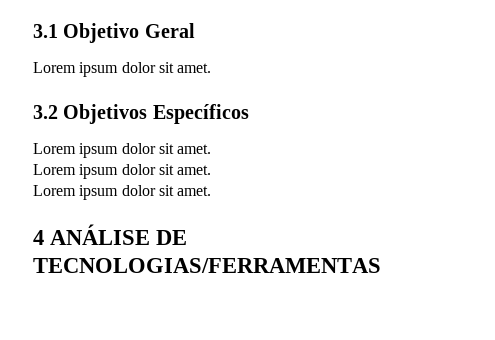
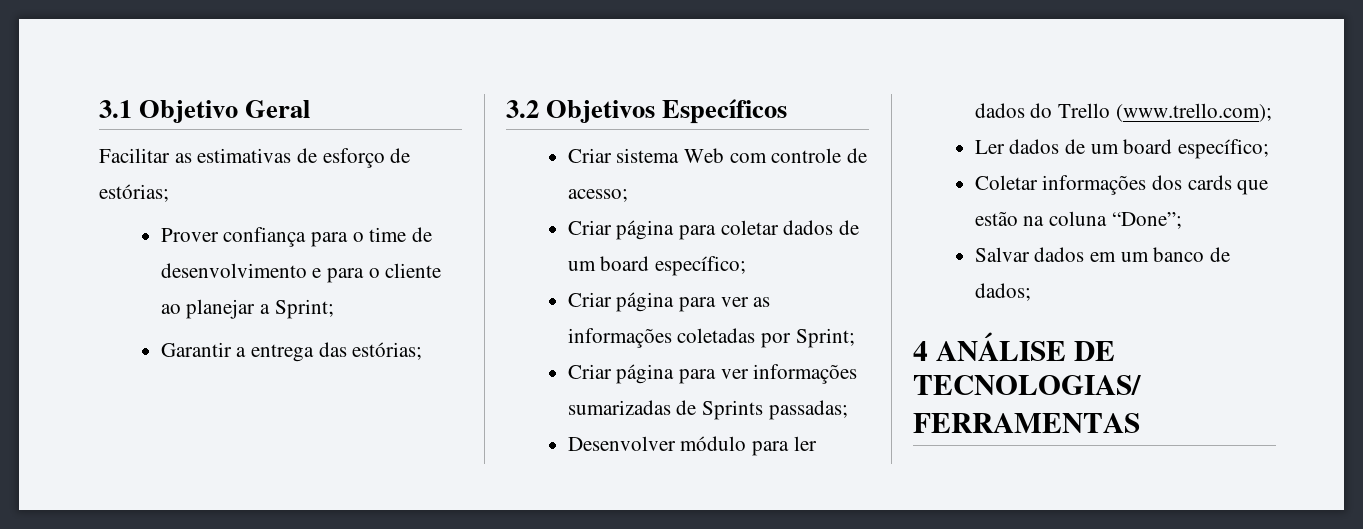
  3.1 Objetivo Geral
- Lorem ipsum dolor sit amet.
+ Facilitar as estimativas de esforço de estórias;
+ Prover confiança para o time de desenvolvimento e para o cliente ao planejar a Sprint;
+ Garantir a entrega das estórias;
  3.2 Objetivos Específicos
- Lorem ipsum dolor sit amet.
- Lorem ipsum dolor sit amet.
- Lorem ipsum dolor sit amet.
+ Criar sistema Web com controle de acesso;
+ Criar página para coletar dados de um board específico;
+ Criar página para ver as informações coletadas por Sprint;
+ Criar página para ver informações sumarizadas de Sprints passadas;
+ Desenvolver módulo para ler dados do Trello (www.trello.com);
+ Ler dados de um board específico;
+ Coletar informações dos cards que estão na coluna “Done”;
+ Salvar dados em um banco de dados;

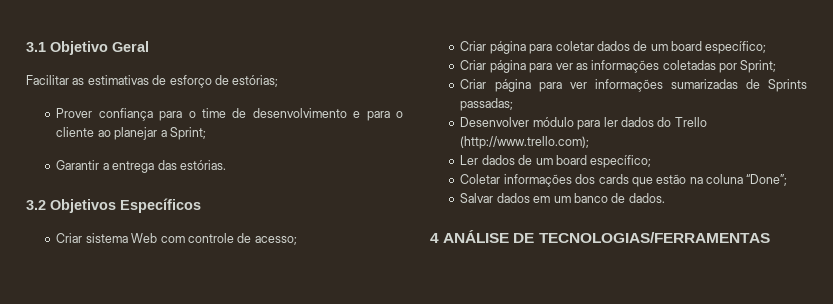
- Garantir a entrega das estórias;
+ Garantir a entrega das estórias.
- Desenvolver módulo para ler dados do Trello (www.trello.com);
+ Desenvolver módulo para ler dados do Trello (http://www.trello.com);
- Salvar dados em um banco de dados;
+ Salvar dados em um banco de dados.

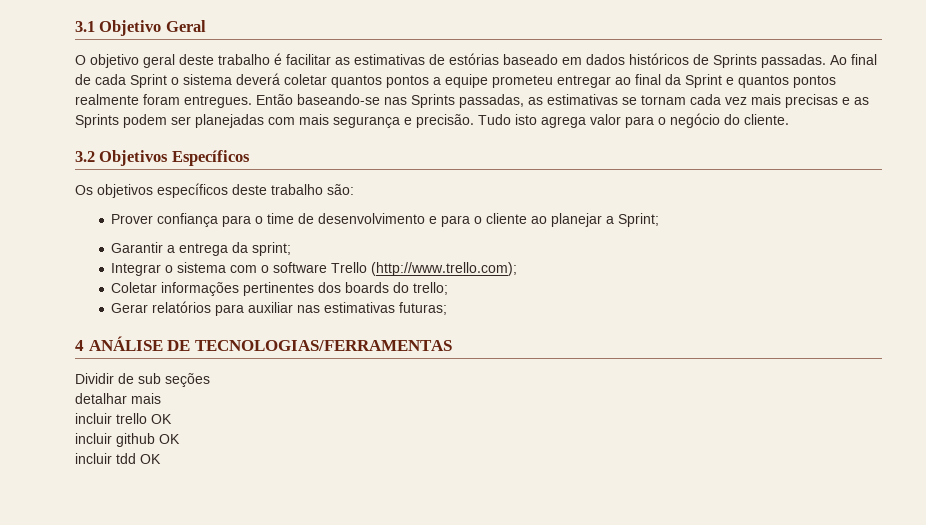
- Facilitar as estimativas de esforço de estórias;
+ O objetivo geral deste trabalho é facilitar as estimativas de estórias baseado em dados históricos de Sprints passadas. Ao final de cada Sprint o sistema deverá coletar quantos pontos a equipe prometeu entregar ao final da Sprint e quantos pontos realmente foram entregues. Então baseando-se nas Sprints passadas, as estimativas se tornam cada vez mais precisas e as Sprints podem ser planejadas com mais segurança e precisão. Tudo isto agrega valor para o negócio do cliente.
+ 3.2 Objetivos Específicos
+ Os objetivos específicos deste trabalho são:
- Garantir a entrega das estórias.
- 3.2 Objetivos Específicos
- Criar sistema Web com controle de acesso;
- Criar página para coletar dados de um board específico;
- Criar página para ver as informações coletadas por Sprint;
- Criar página para ver informações sumarizadas de Sprints passadas;
- Desenvolver módulo para ler dados do Trello (http://www.trello.com);
- Ler dados de um board específico;
- Coletar informações dos cards que estão na coluna “Done”;
- Salvar dados em um banco de dados.
+ Garantir a entrega da sprint;
+ Integrar o sistema com o software Trello (http://www.trello.com);
+ Coletar informações pertinentes dos boards do trello;
+ Gerar relatórios para auxiliar nas estimativas futuras;
  4 ANÁLISE DE TECNOLOGIAS/FERRAMENTAS
+ Dividir de sub seções
+ detalhar mais
+ incluir trello OK
+ incluir github OK
+ incluir tdd OK

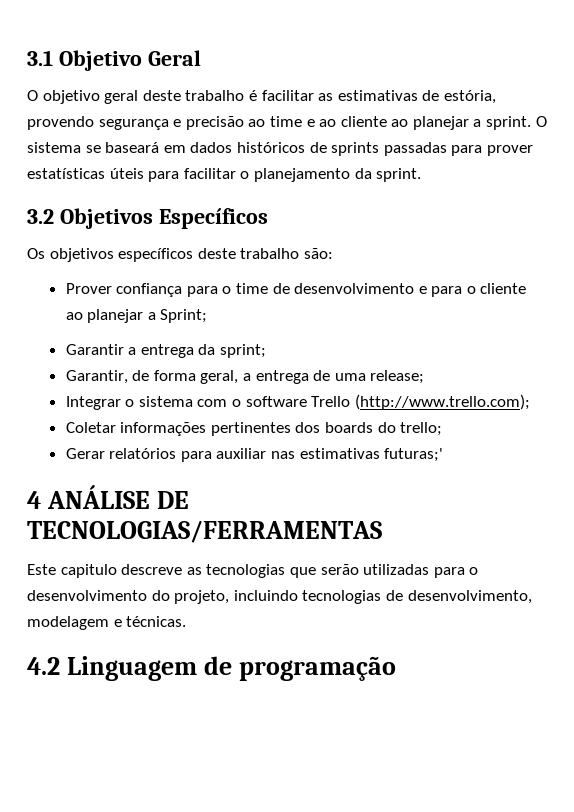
- O objetivo geral deste trabalho é facilitar as estimativas de estórias baseado em dados históricos de Sprints passadas. Ao final de cada Sprint o sistema deverá coletar quantos pontos a equipe prometeu entregar ao final da Sprint e quantos pontos realmente foram entregues. Então baseando-se nas Sprints passadas, as estimativas se tornam cada vez mais precisas e as Sprints podem ser planejadas com mais segurança e precisão. Tudo isto agrega valor para o negócio do cliente.
+ O objetivo geral deste trabalho é facilitar as estimativas de estória, provendo segurança e precisão ao time e ao cliente ao planejar a sprint. O sistema se baseará em dados históricos de sprints passadas para prover estatísticas úteis para facilitar o planejamento da sprint.
+ Garantir, de forma geral, a entrega de uma release;
- Gerar relatórios para auxiliar nas estimativas futuras;
+ Gerar relatórios para auxiliar nas estimativas futuras;'
- Dividir de sub seções
- detalhar mais
- incluir trello OK
- incluir github OK
- incluir tdd OK
+ Este capitulo descreve as tecnologias que serão utilizadas para o desenvolvimento do projeto, incluindo tecnologias de desenvolvimento, modelagem e técnicas.
+ 4.2 Linguagem de programação

